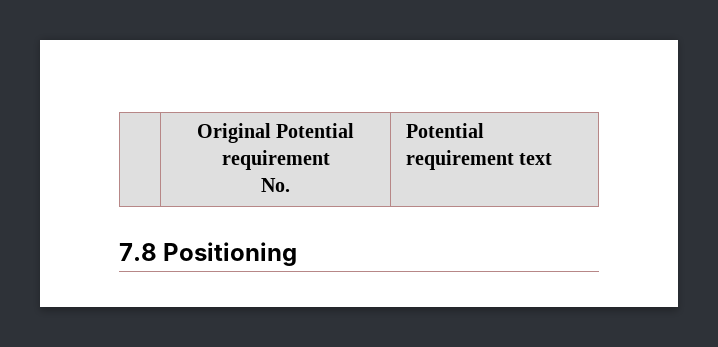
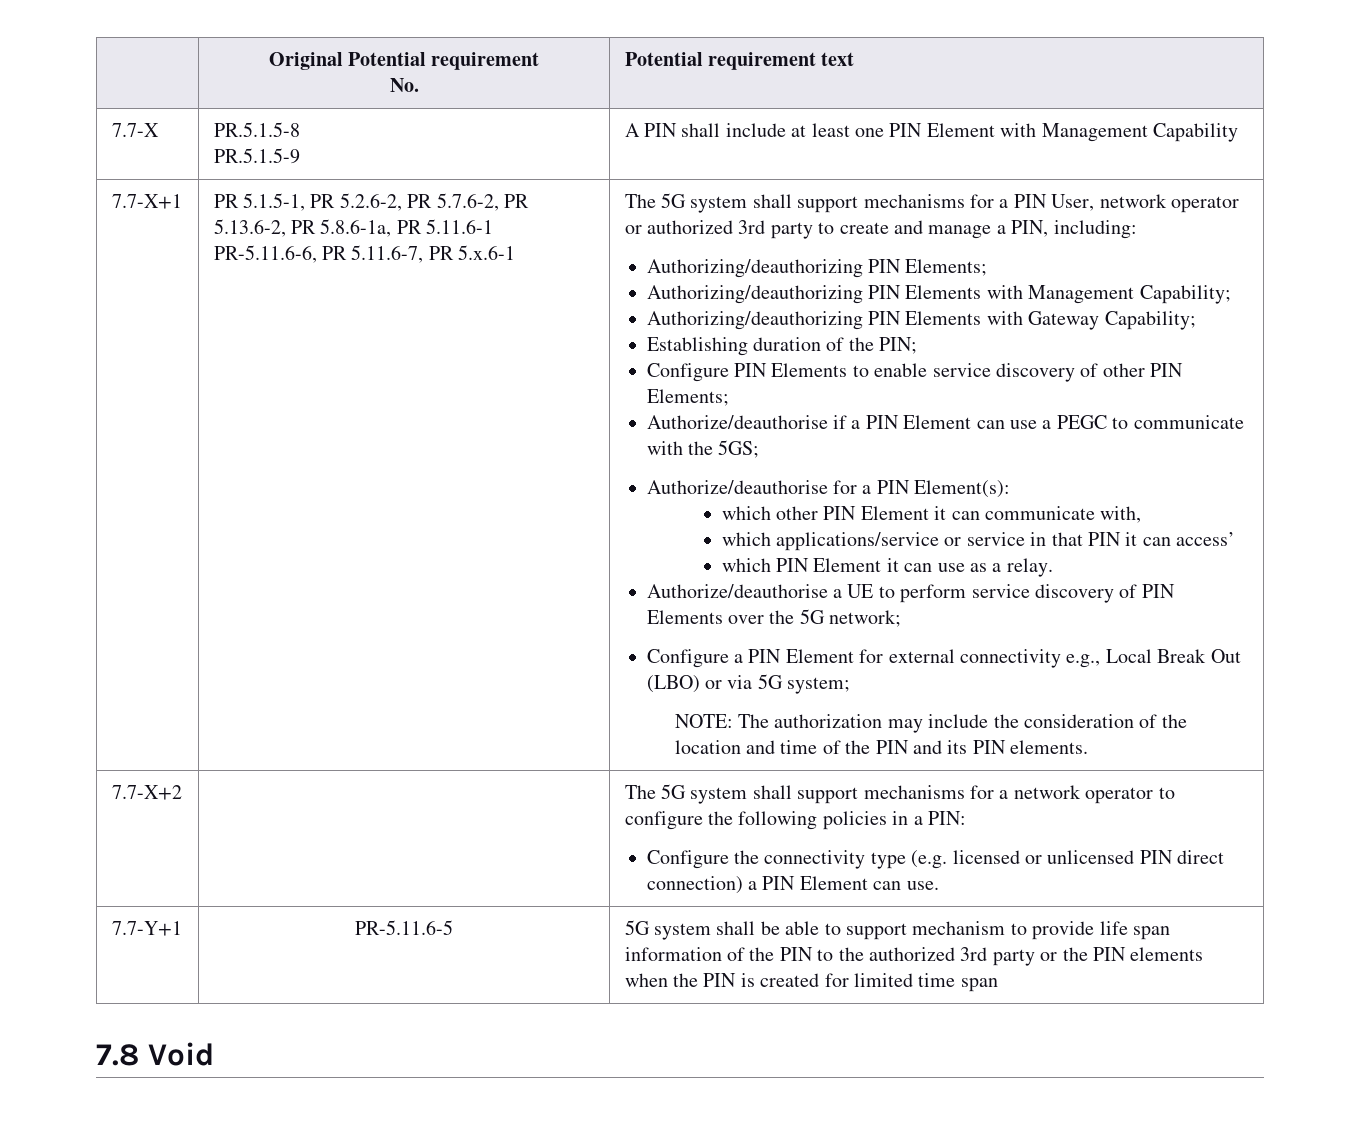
+ 7.7-X | PR.5.1.5-8
+ PR.5.1.5-9 | A PIN shall include at least one PIN Element with Management Capability
+ 7.7-X+1 | PR 5.1.5-1, PR 5.2.6-2, PR 5.7.6-2, PR 5.13.6-2, PR 5.8.6-1a, PR 5.11.6-1 PR-5.11.6-6, PR 5.11.6-7, PR 5.x.6-1 | The 5G system shall support mechanisms for a PIN User, network operator or authorized 3rd party to create and manage a PIN, including:
+ Authorizing/deauthorizing PIN Elements;
+ Authorizing/deauthorizing PIN Elements with Management Capability;
+ Authorizing/deauthorizing PIN Elements with Gateway Capability;
+ Establishing duration of the PIN;
+ Configure PIN Elements to enable service discovery of other PIN Elements;
+ Authorize/deauthorise if a PIN Element can use a PEGC to communicate with the 5GS;
+ Authorize/deauthorise for a PIN Element(s):
+ which other PIN Element it can communicate with,
+ which applications/service or service in that PIN it can access’
+ which PIN Element it can use as a relay.
+ Authorize/deauthorise a UE to perform service discovery of PIN Elements over the 5G network;
+ Configure a PIN Element for external connectivity e.g., Local Break Out (LBO) or via 5G system;
+ NOTE: The authorization may include the consideration of the location and time of the PIN and its PIN elements.
+ 7.7-X+2 | | The 5G system shall support mechanisms for a network operator to configure the following policies in a PIN:
+ Configure the connectivity type (e.g. licensed or unlicensed PIN direct connection) a PIN Element can use.
+ 7.7-Y+1 | PR-5.11.6-5 | 5G system shall be able to support mechanism to provide life span information of the PIN to the authorized 3rd party or the PIN elements when the PIN is created for limited time span
- 7.8 Positioning
+ 7.8 Void

